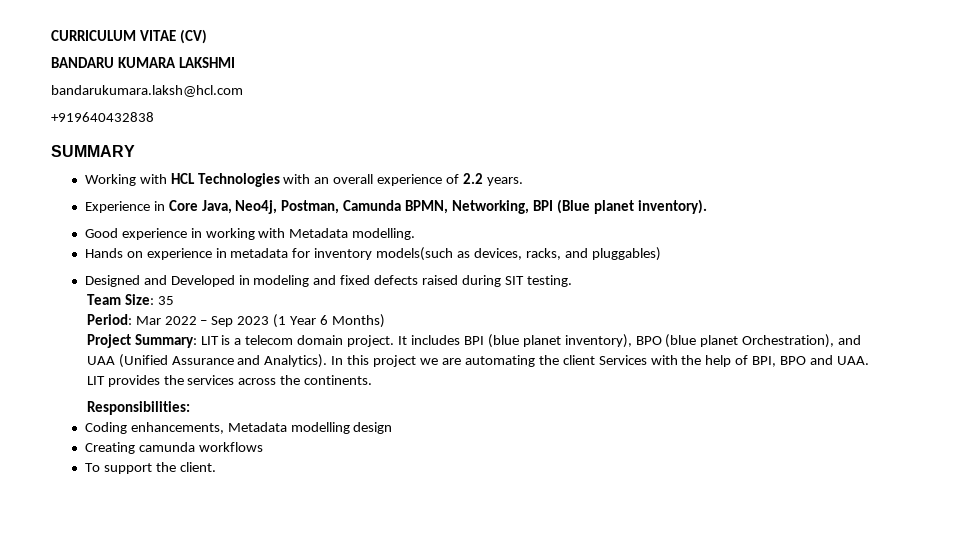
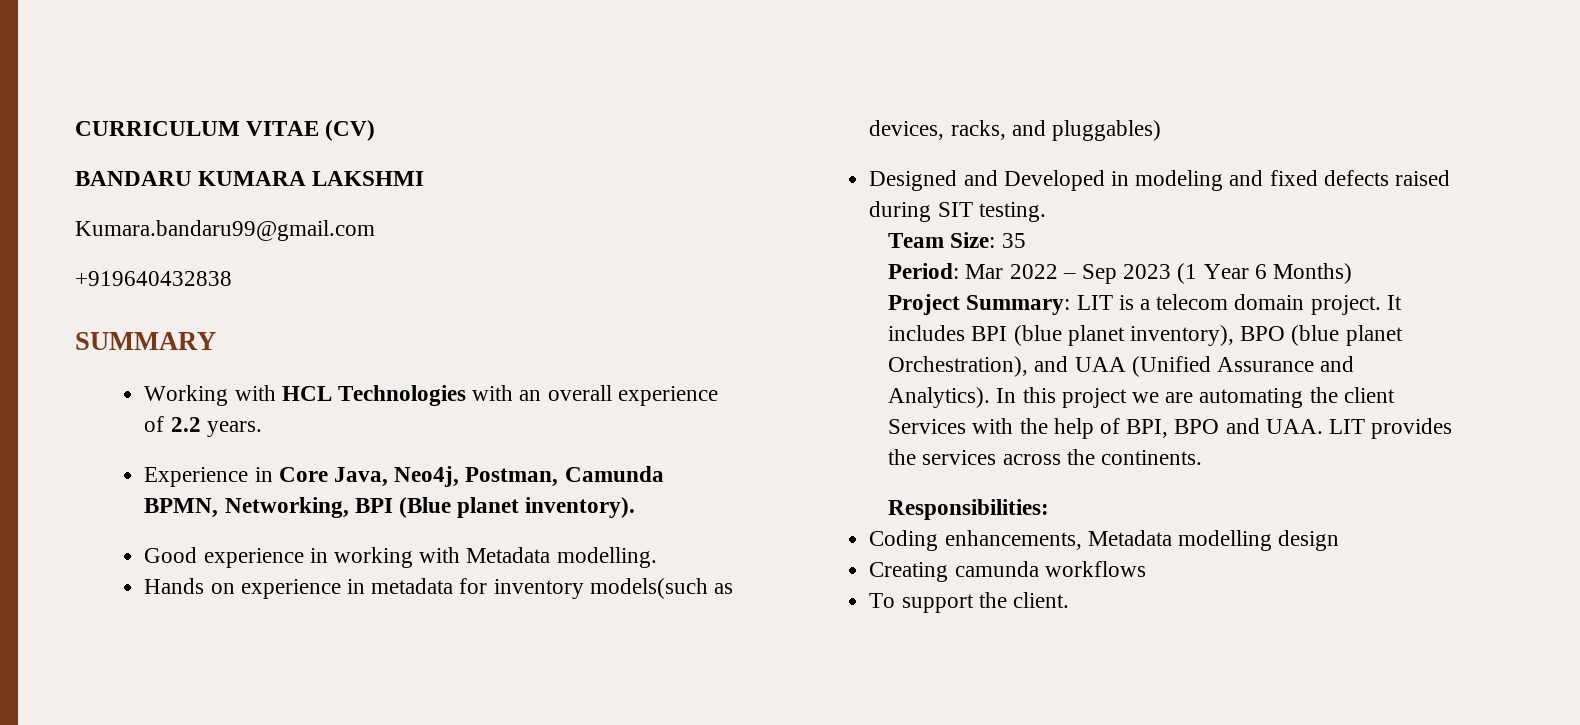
- bandarukumara.laksh@hcl.com
+ Kumara.bandaru99@gmail.com

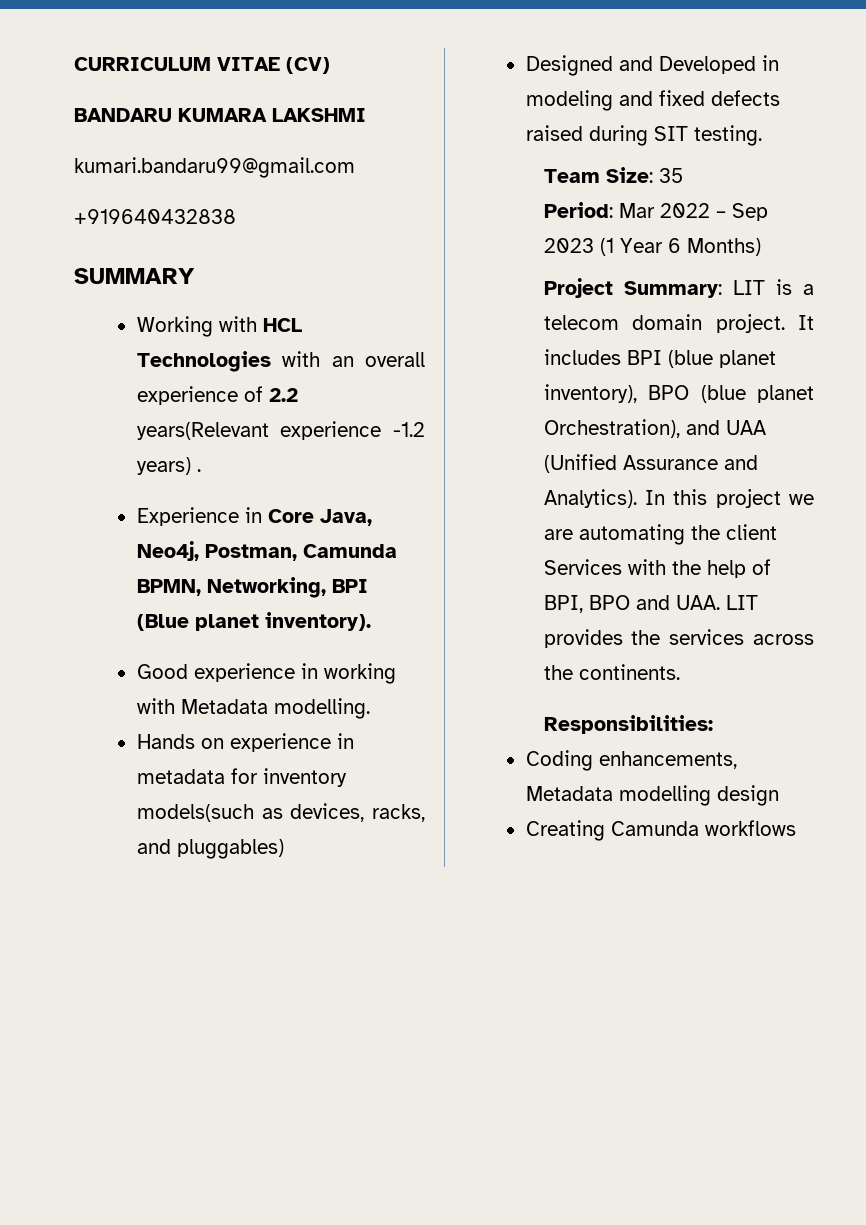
- Kumara.bandaru99@gmail.com
+ kumari.bandaru99@gmail.com
- Working with HCL Technologies with an overall experience of 2.2 years.
+ Working with HCL Technologies with an overall experience of 2.2 years(Relevant experience -1.2 years) .
- Creating camunda workflows
+ Creating Camunda workflows
- To support the client.

